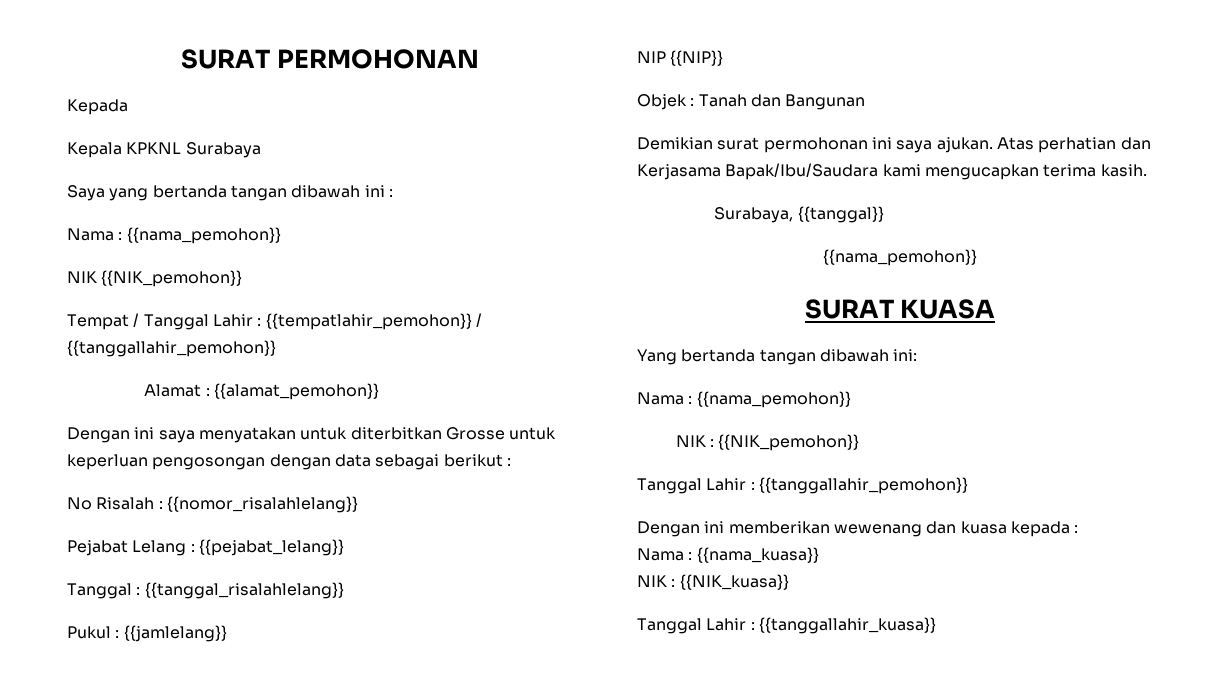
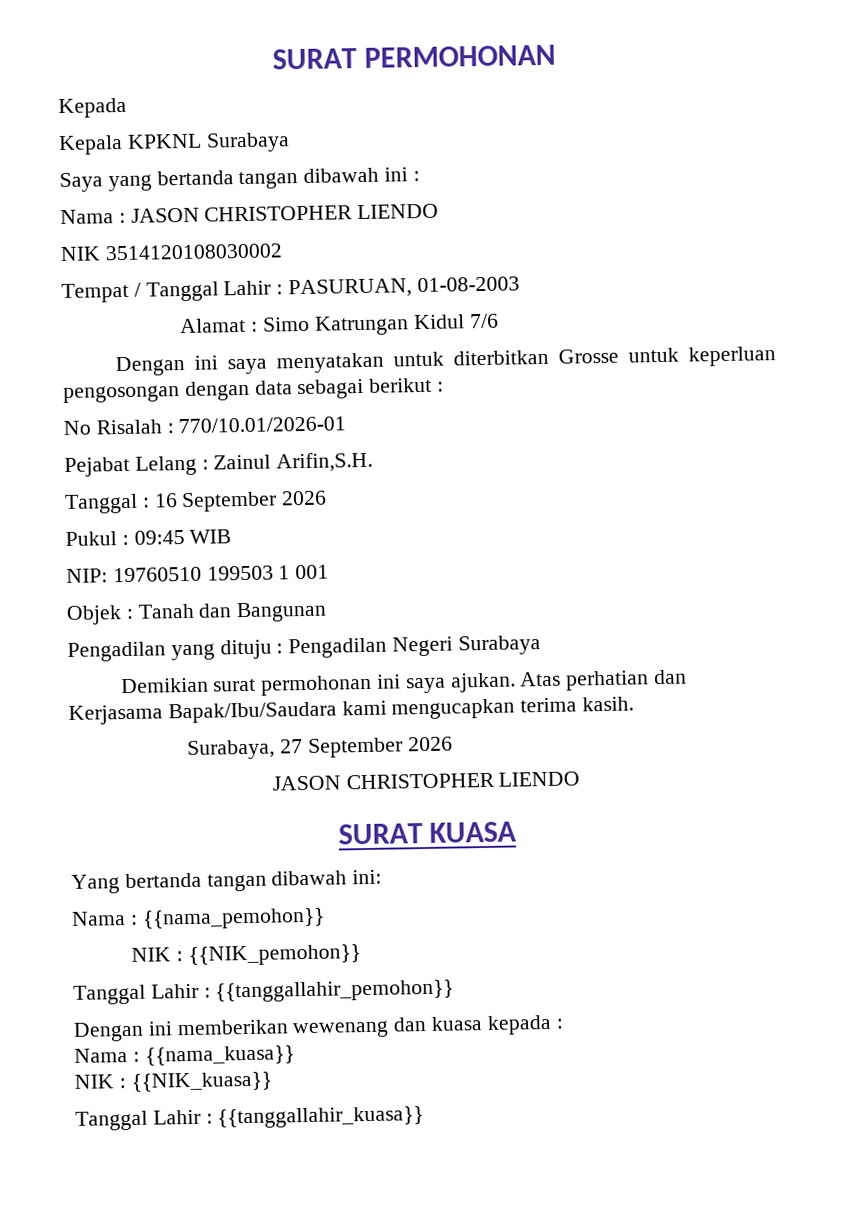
  Saya yang bertanda tangan dibawah ini :
- Nama : {{nama_pemohon}}
- NIK {{NIK_pemohon}}
+ Nama : JASON CHRISTOPHER LIENDO
+ NIK 3514120108030002
- Tempat / Tanggal Lahir : {{tempatlahir_pemohon}} / {{tanggallahir_pemohon}}
+ Tempat / Tanggal Lahir : PASURUAN, 01-08-2003
- Alamat : {{alamat_pemohon}}
+ Alamat : Simo Katrungan Kidul 7/6
- No Risalah : {{nomor_risalahlelang}}
+ No Risalah : 770/10.01/2026-01
- Pejabat Lelang : {{pejabat_lelang}}
+ Pejabat Lelang : Zainul Arifin,S.H.
- Tanggal : {{tanggal_risalahlelang}}
+ Tanggal : 16 September 2026
- Pukul : {{jamlelang}}
- NIP {{NIP}}
+ Pukul : 09:45 WIB
+ NIP: 19760510 199503 1 001
+ Pengadilan yang dituju : Pengadilan Negeri Surabaya
- Surabaya, {{tanggal}}
- {{nama_pemohon}}
+ Surabaya, 27 September 2026
+ JASON CHRISTOPHER LIENDO

